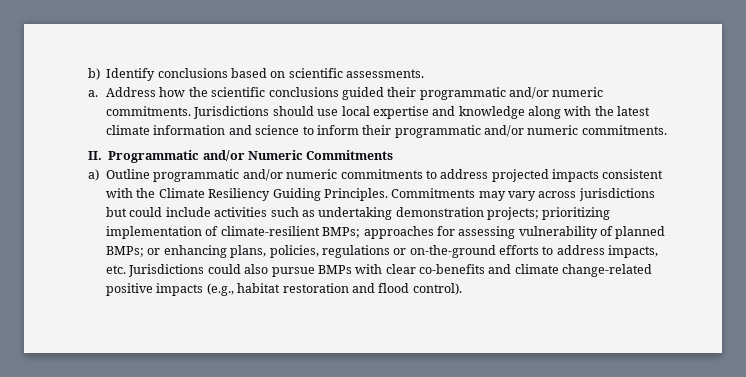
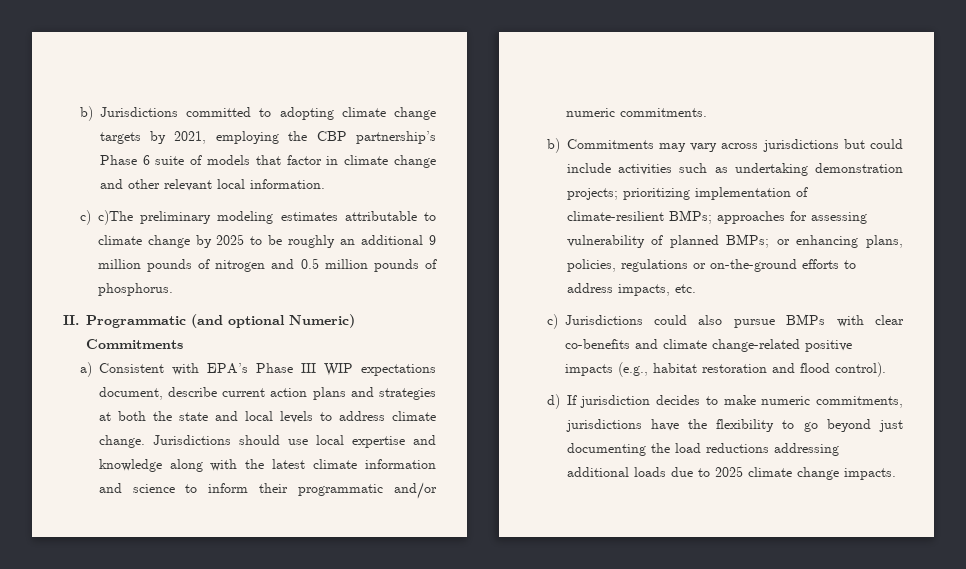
- b) Identify conclusions based on scientific assessments.
- a. Address how the scientific conclusions guided their programmatic and/or numeric commitments.
+ b) Jurisdictions committed to adopting climate change targets by 2021, employing the CBP partnership’s Phase 6 suite of models that factor in climate change and other relevant local information.
+ c) c)The preliminary modeling estimates attributable to climate change by 2025 to be roughly an additional 9 million pounds of nitrogen and 0.5 million pounds of phosphorus.
+ II. Programmatic (and optional Numeric) Commitments
+ a) Consistent with EPA’s Phase III WIP expectations document, describe current action plans and strategies at both the state and local levels to address climate change.
- II. Programmatic and/or Numeric Commitments
- a) Outline programmatic and/or numeric commitments to address projected impacts consistent with the Climate Resiliency Guiding Principles. Commitments may vary across jurisdictions but could include activities such as undertaking demonstration projects; prioritizing implementation of climate-resilient BMPs; approaches for assessing vulnerability of planned BMPs; or enhancing plans, policies, regulations or on-the-ground efforts to address impacts, etc. Jurisdictions could also pursue BMPs with clear co-benefits and climate change-related positive impacts (e.g., habitat restoration and flood control).
+ b) Commitments may vary across jurisdictions but could include activities such as undertaking demonstration projects; prioritizing implementation of climate-resilient BMPs; approaches for assessing vulnerability of planned BMPs; or enhancing plans, policies, regulations or on-the-ground efforts to address impacts, etc.
+ c) Jurisdictions could also pursue BMPs with clear co-benefits and climate change-related positive impacts (e.g., habitat restoration and flood control).
+ d) If jurisdiction decides to make numeric commitments, jurisdictions have the flexibility to go beyond just documenting the load reductions addressing additional loads due to 2025 climate change impacts.

